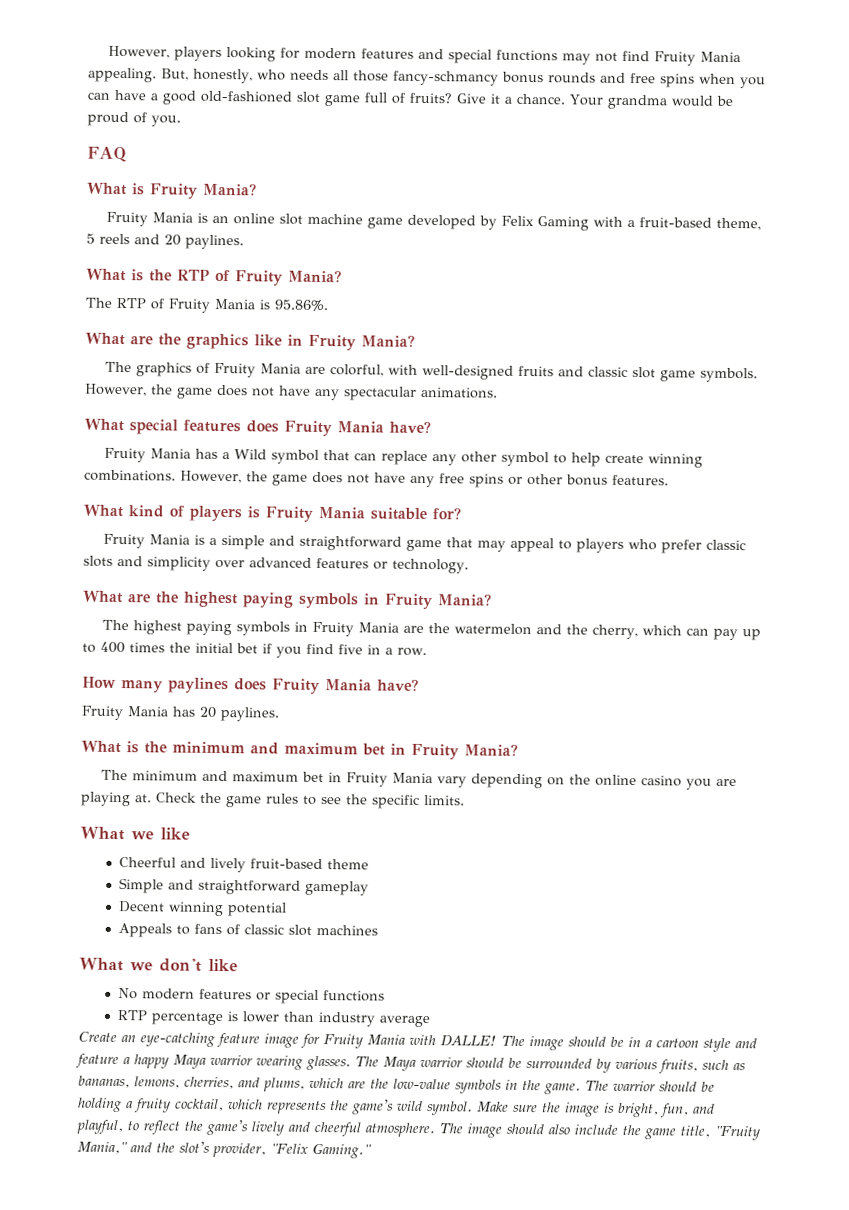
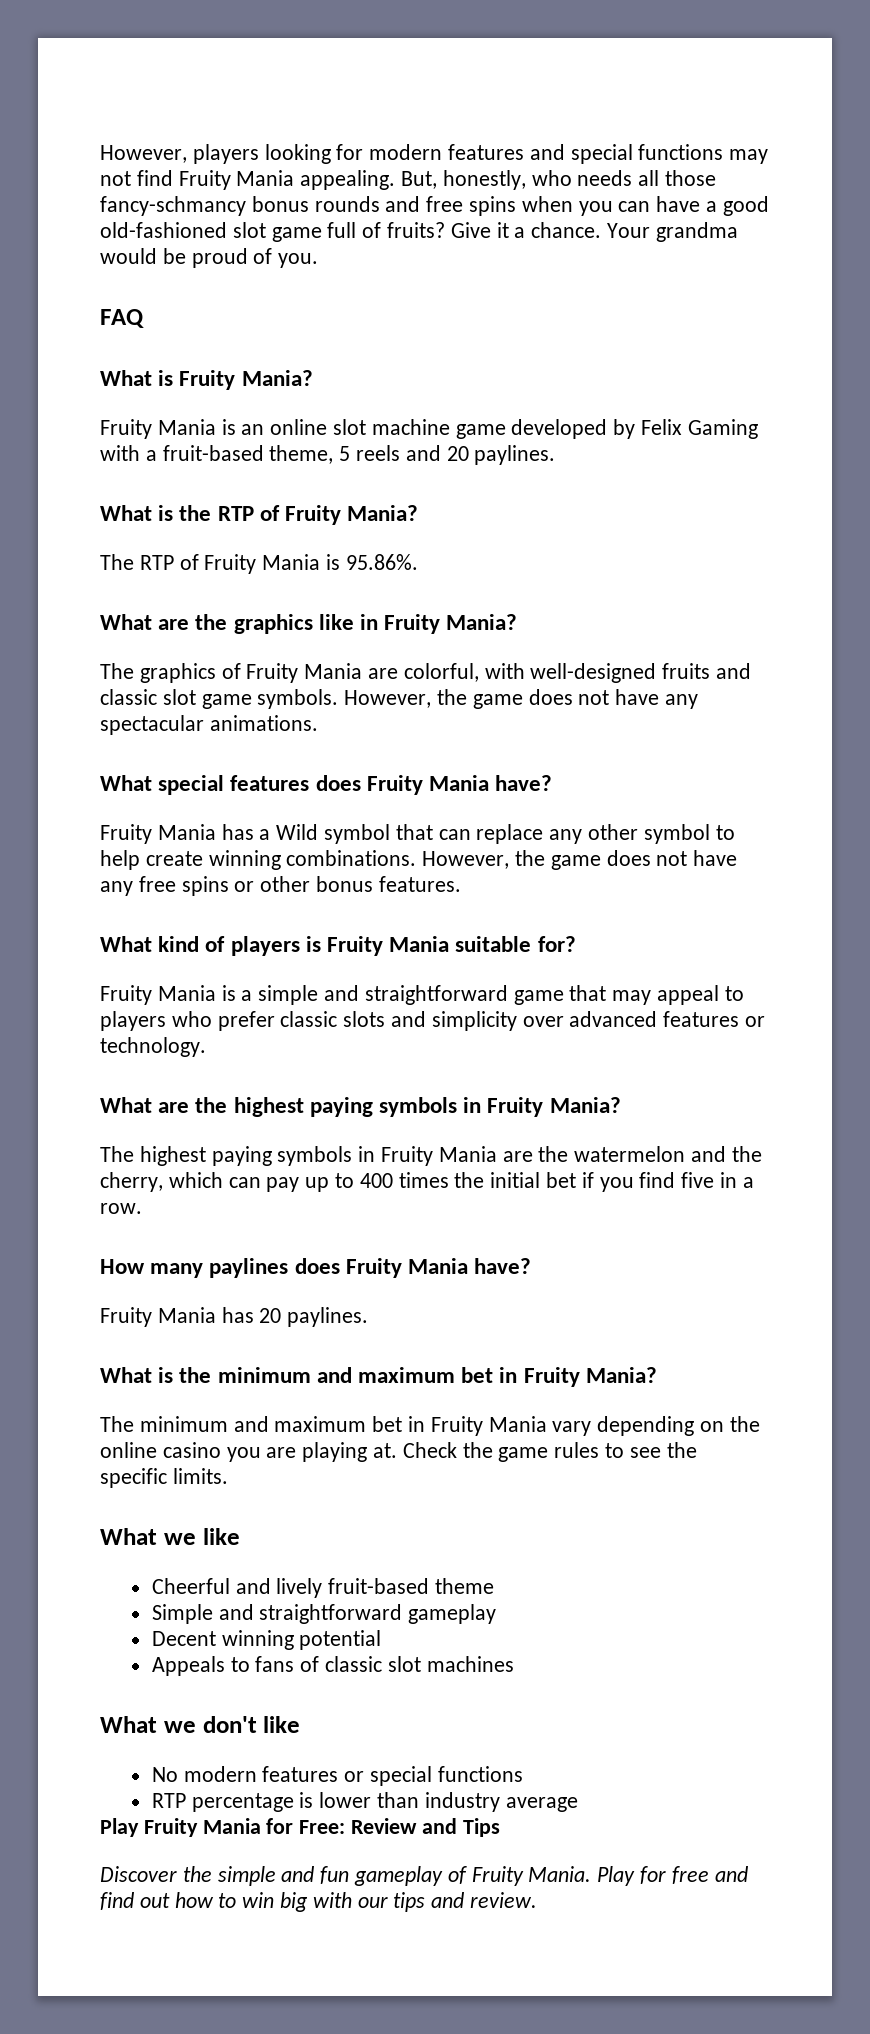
- Create an eye-catching feature image for Fruity Mania with DALLE! The image should be in a cartoon style and feature a happy Maya warrior wearing glasses. The Maya warrior should be surrounded by various fruits, such as bananas, lemons, cherries, and plums, which are the low-value symbols in the game. The warrior should be holding a fruity cocktail, which represents the game's wild symbol. Make sure the image is bright, fun, and playful, to reflect the game's lively and cheerful atmosphere. The image should also include the game title, "Fruity Mania," and the slot's provider, "Felix Gaming."
+ Play Fruity Mania for Free: Review and Tips
+ Discover the simple and fun gameplay of Fruity Mania. Play for free and find out how to win big with our tips and review.

